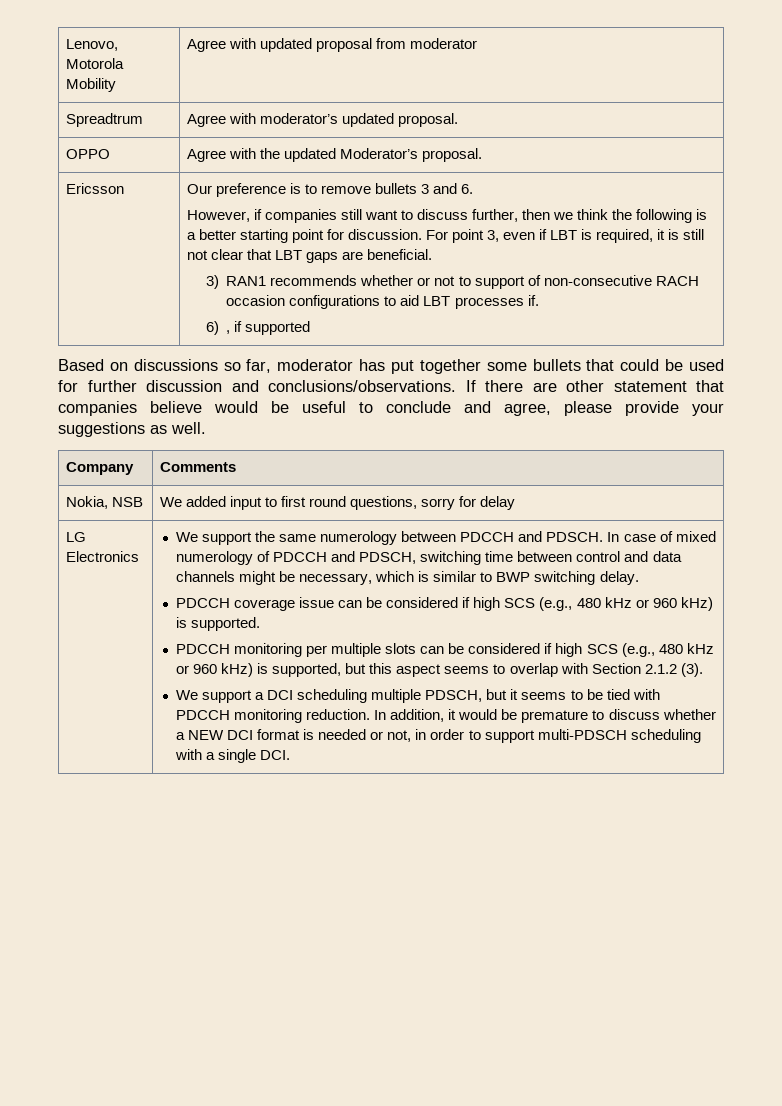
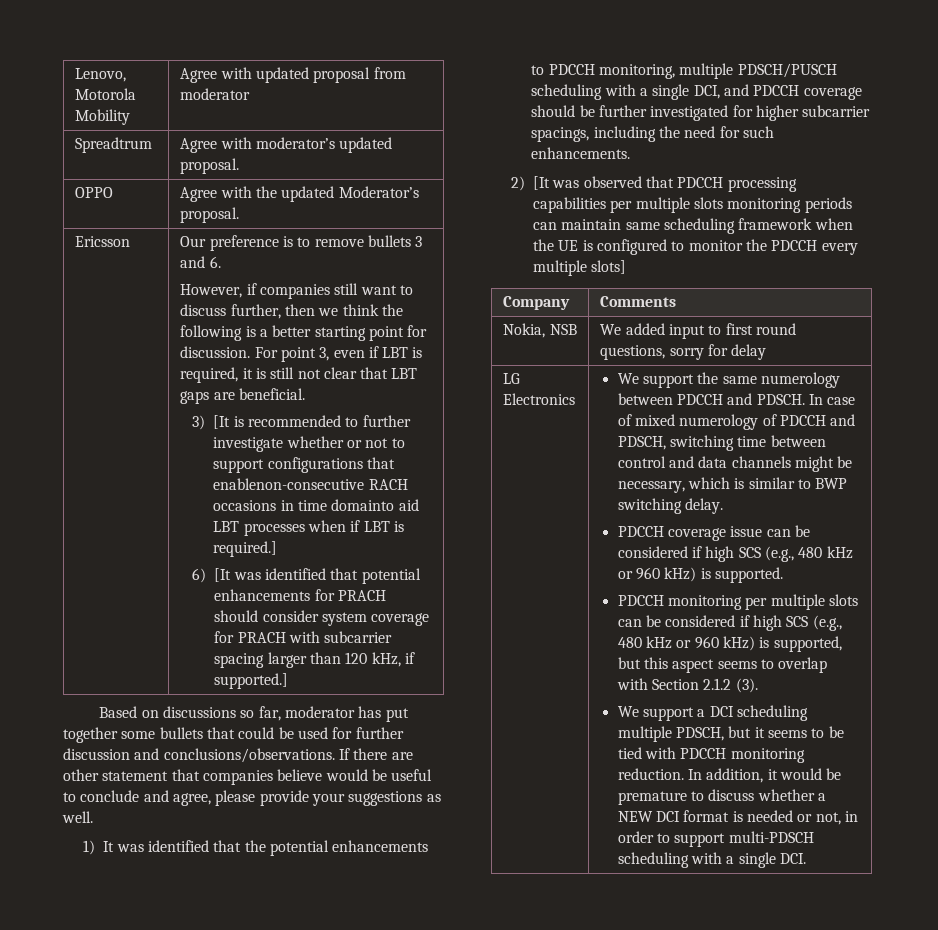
- 3) RAN1 recommends whether or not to support of non-consecutive RACH occasion configurations to aid LBT processes if.
- 6) , if supported
+ 3) [It is recommended to further investigate whether or not to support configurations that enablenon-consecutive RACH occasions in time domainto aid LBT processes when if LBT is required.]
+ 6) [It was identified that potential enhancements for PRACH should consider system coverage for PRACH with subcarrier spacing larger than 120 kHz, if supported.]
+ 1) It was identified that the potential enhancements to PDCCH monitoring, multiple PDSCH/PUSCH scheduling with a single DCI, and PDCCH coverage should be further investigated for higher subcarrier spacings, including the need for such enhancements.
+ 2) [It was observed that PDCCH processing capabilities per multiple slots monitoring periods can maintain same scheduling framework when the UE is configured to monitor the PDCCH every multiple slots]

